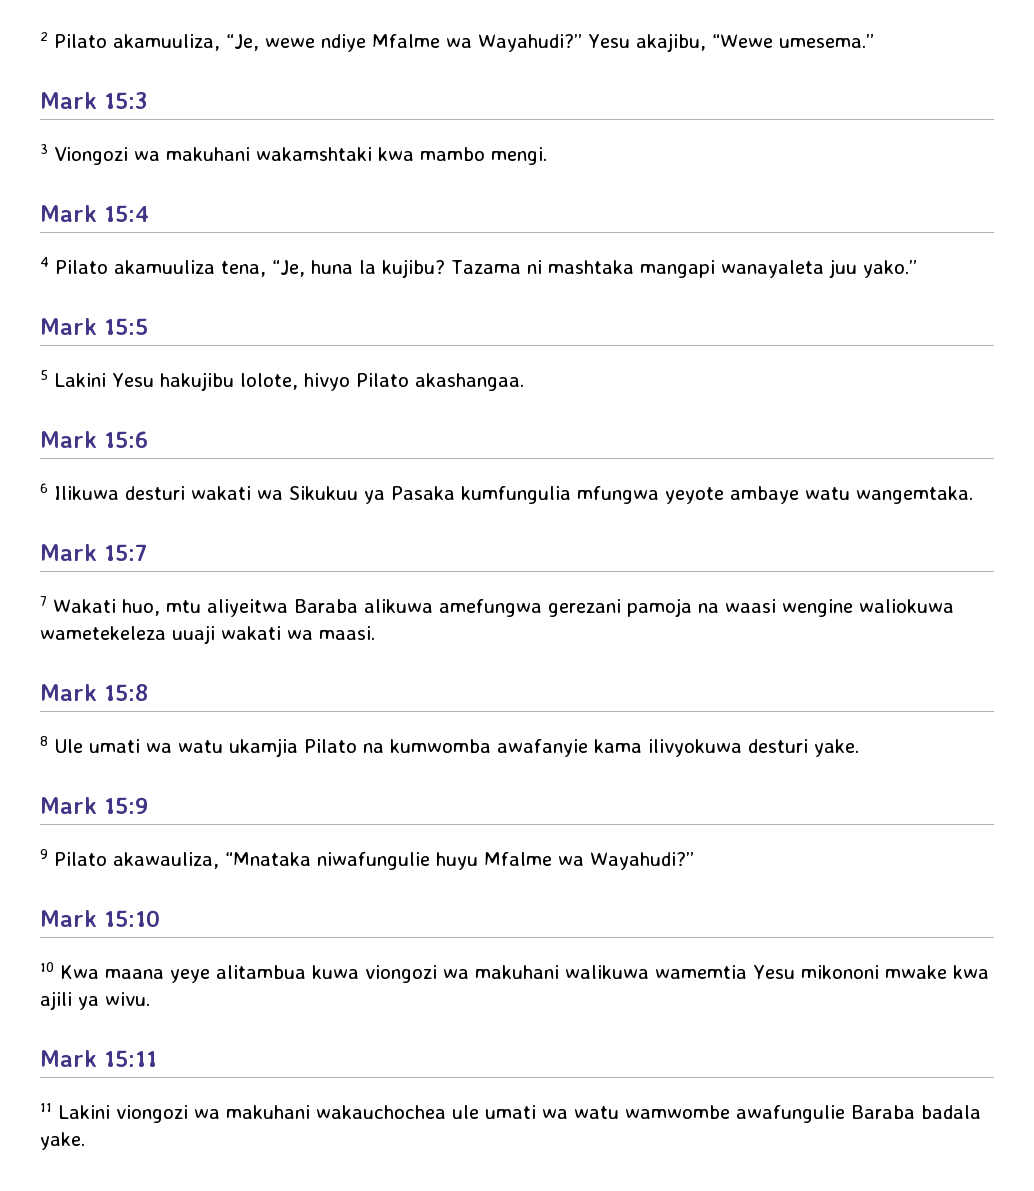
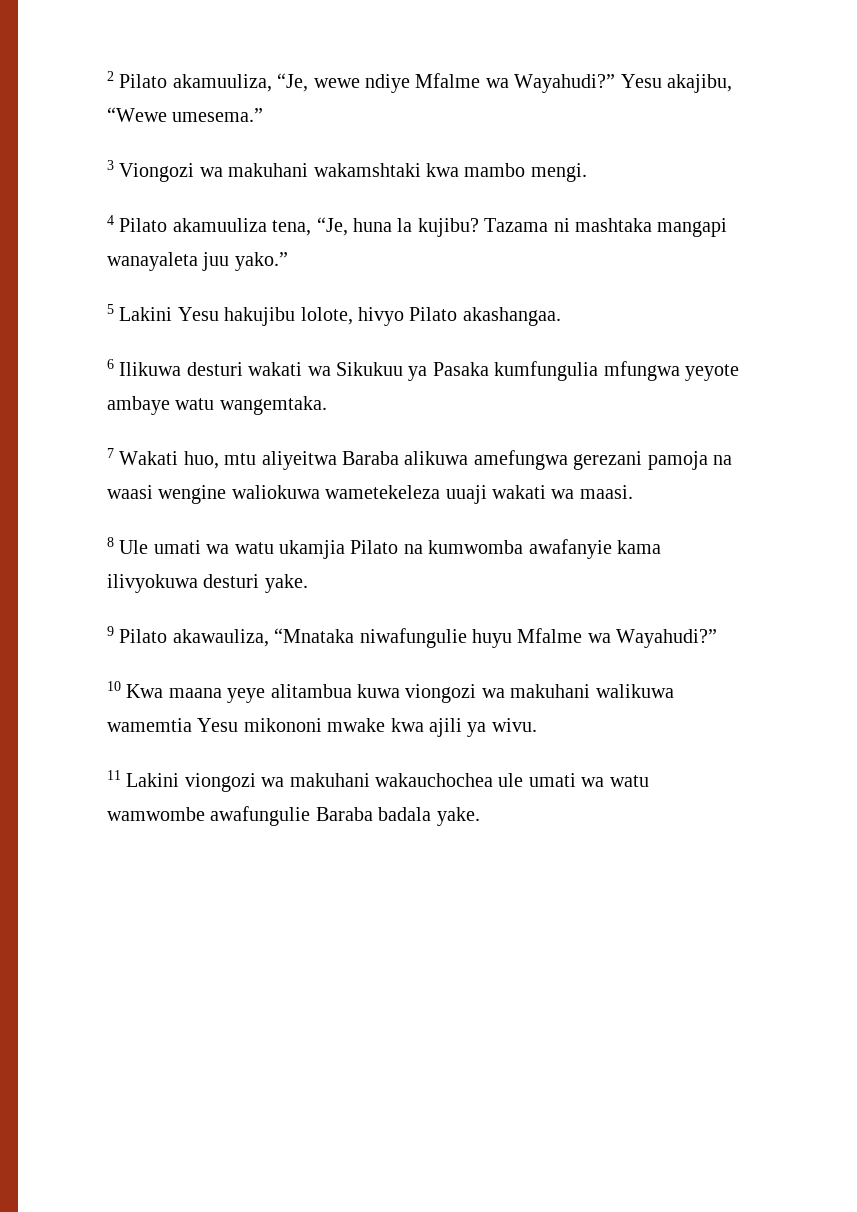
- Mark 15:3
- Mark 15:4
- Mark 15:5
- Mark 15:6
- Mark 15:7
- Mark 15:8
- Mark 15:9
- Mark 15:10
- Mark 15:11

